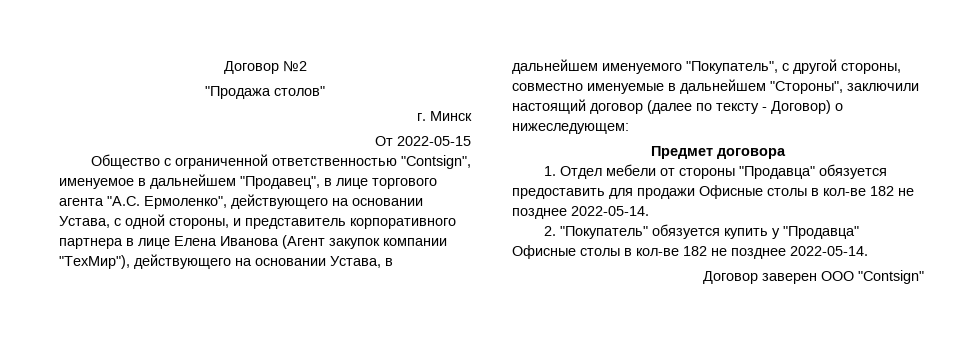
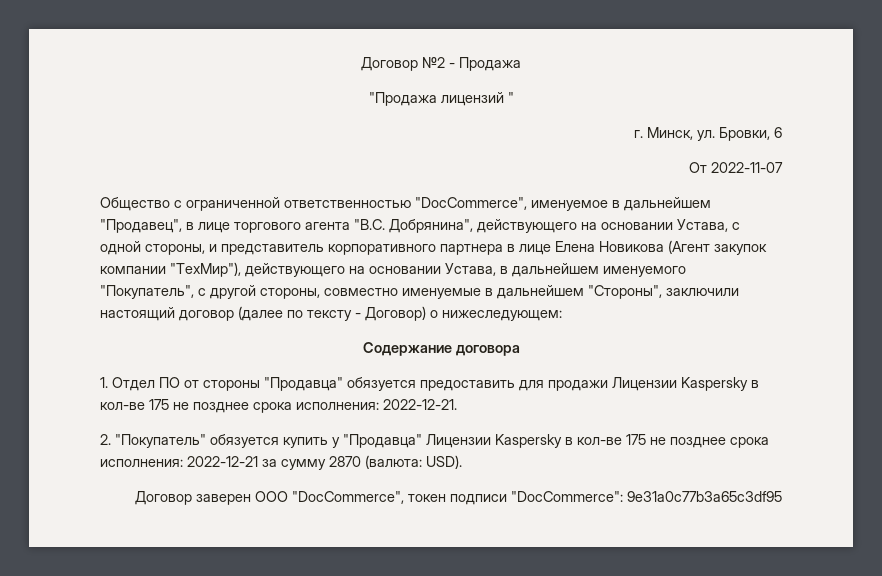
- Договор №2
+ Договор №2 - Продажа
- "Продажа столов"
+ "Продажа лицензий "
- г. Минск
+ г. Минск, ул. Бровки, 6
- От 2022-05-15
+ От 2022-11-07
- Общество с ограниченной ответственностью "Contsign", именуемое в дальнейшем "Продавец", в лице торгового агента "А.С. Ермоленко", действующего на основании Устава, с одной стороны, и представитель корпоративного партнера в лице Елена Иванова (Агент закупок компании "ТехМир"), действующего на основании Устава, в дальнейшем именуемого "Покупатель", с другой стороны, совместно именуемые в дальнейшем "Стороны", заключили настоящий договор (далее по тексту - Договор) о нижеследующем:
+ Общество с ограниченной ответственностью "DocCommerce", именуемое в дальнейшем "Продавец", в лице торгового агента "В.С. Добрянина", действующего на основании Устава, с одной стороны, и представитель корпоративного партнера в лице Елена Новикова (Агент закупок компании "ТехМир"), действующего на основании Устава, в дальнейшем именуемого "Покупатель", с другой стороны, совместно именуемые в дальнейшем "Стороны", заключили настоящий договор (далее по тексту - Договор) о нижеследующем:
- Предмет договора
+ Содержание договора
- 1. Отдел мебели от стороны "Продавца" обязуется предоставить для продажи Офисные столы в кол-ве 182 не позднее 2022-05-14.
+ 1. Отдел ПО от стороны "Продавца" обязуется предоставить для продажи Лицензии Kaspersky в кол-ве 175 не позднее срока исполнения: 2022-12-21.
- 2. "Покупатель" обязуется купить у "Продавца" Офисные столы в кол-ве 182 не позднее 2022-05-14.
- Договор заверен ООО "Contsign"
+ 2. "Покупатель" обязуется купить у "Продавца" Лицензии Kaspersky в кол-ве 175 не позднее срока исполнения: 2022-12-21 за сумму 2870 (валюта: USD).
+ Договор заверен ООО "DocCommerce", токен подписи "DocCommerce": 9e31a0c77b3a65c3df95

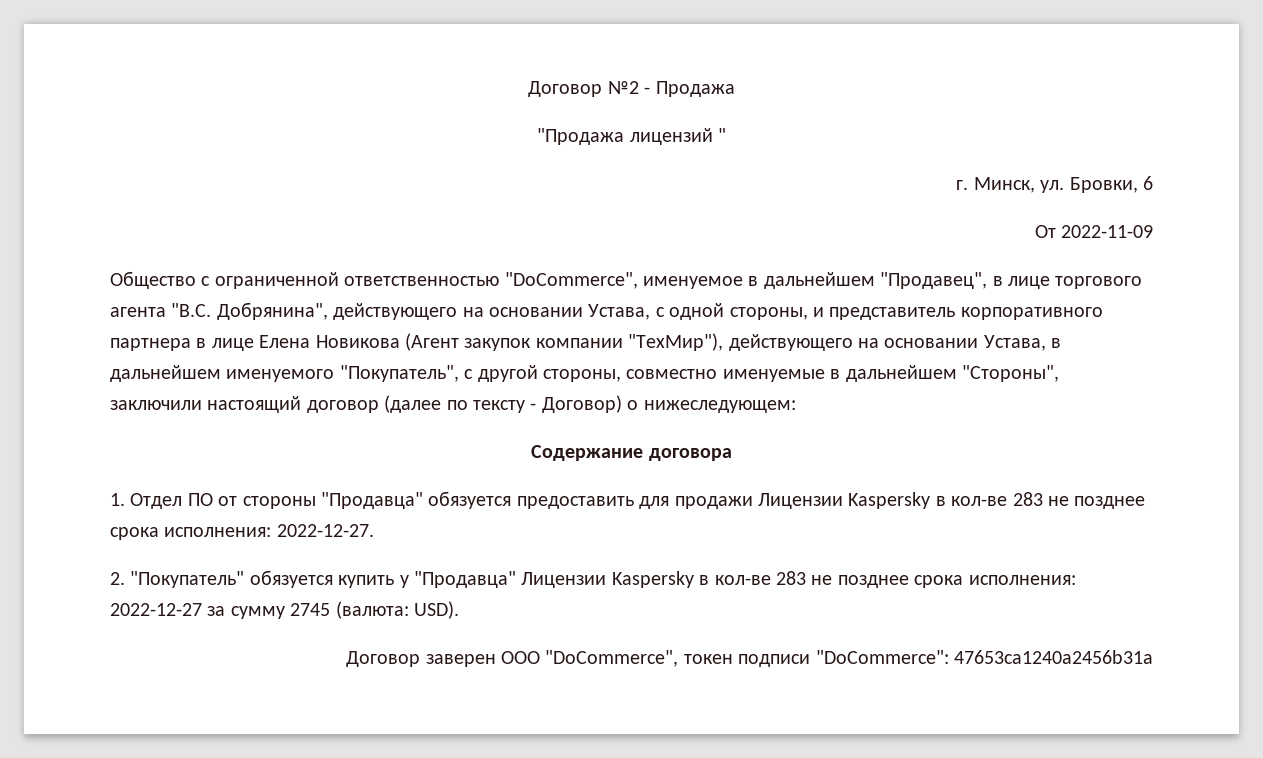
- От 2022-11-07
+ От 2022-11-09
- Общество с ограниченной ответственностью "DocCommerce", именуемое в дальнейшем "Продавец", в лице торгового агента "В.С. Добрянина", действующего на основании Устава, с одной стороны, и представитель корпоративного партнера в лице Елена Новикова (Агент закупок компании "ТехМир"), действующего на основании Устава, в дальнейшем именуемого "Покупатель", с другой стороны, совместно именуемые в дальнейшем "Стороны", заключили настоящий договор (далее по тексту - Договор) о нижеследующем:
+ Общество с ограниченной ответственностью "DoCommerce", именуемое в дальнейшем "Продавец", в лице торгового агента "В.С. Добрянина", действующего на основании Устава, с одной стороны, и представитель корпоративного партнера в лице Елена Новикова (Агент закупок компании "ТехМир"), действующего на основании Устава, в дальнейшем именуемого "Покупатель", с другой стороны, совместно именуемые в дальнейшем "Стороны", заключили настоящий договор (далее по тексту - Договор) о нижеследующем:
- 1. Отдел ПО от стороны "Продавца" обязуется предоставить для продажи Лицензии Kaspersky в кол-ве 175 не позднее срока исполнения: 2022-12-21.
+ 1. Отдел ПО от стороны "Продавца" обязуется предоставить для продажи Лицензии Kaspersky в кол-ве 283 не позднее срока исполнения: 2022-12-27.
- 2. "Покупатель" обязуется купить у "Продавца" Лицензии Kaspersky в кол-ве 175 не позднее срока исполнения: 2022-12-21 за сумму 2870 (валюта: USD).
+ 2. "Покупатель" обязуется купить у "Продавца" Лицензии Kaspersky в кол-ве 283 не позднее срока исполнения: 2022-12-27 за сумму 2745 (валюта: USD).
- Договор заверен ООО "DocCommerce", токен подписи "DocCommerce": 9e31a0c77b3a65c3df95
+ Договор заверен ООО "DoCommerce", токен подписи "DoCommerce": 47653ca1240a2456b31a

